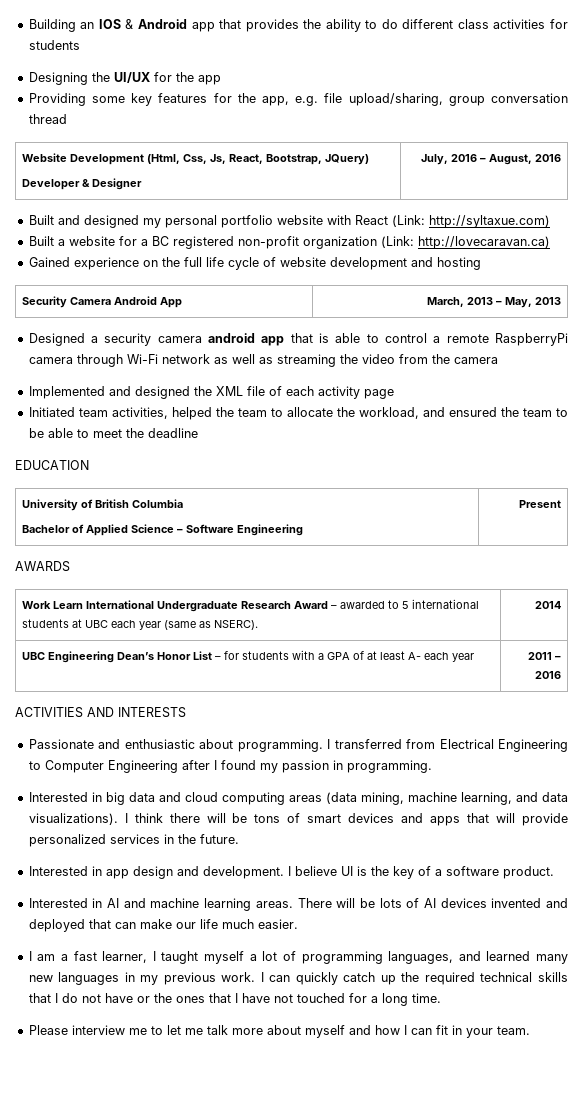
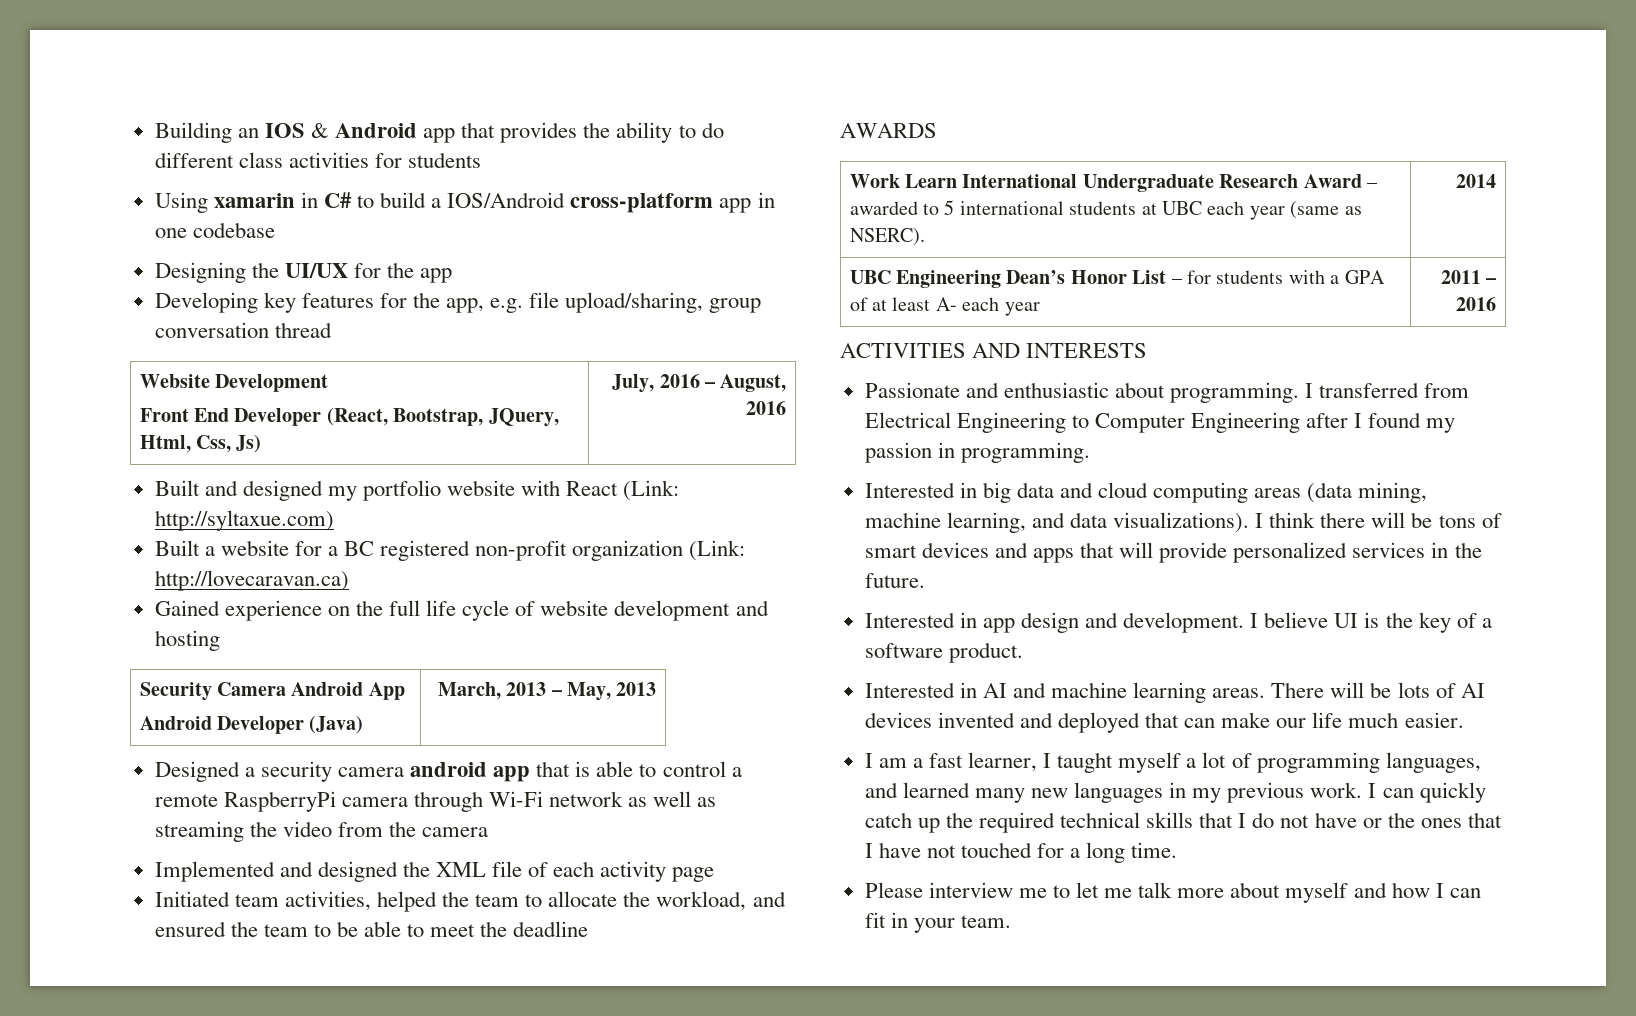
+ Using xamarin in C# to build a IOS/Android cross-platform app in one codebase
- Providing some key features for the app, e.g. file upload/sharing, group conversation thread
+ Developing key features for the app, e.g. file upload/sharing, group conversation thread
- Website Development (Html, Css, Js, React, Bootstrap, JQuery)
- Developer & Designer | July, 2016 – August, 2016
+ Website Development
+ Front End Developer (React, Bootstrap, JQuery, Html, Css, Js) | July, 2016 – August, 2016
- Built and designed my personal portfolio website with React (Link: http://syltaxue.com)
+ Built and designed my portfolio website with React (Link: http://syltaxue.com)
- Security Camera Android App | March, 2013 – May, 2013
+ Security Camera Android App
+ Android Developer (Java) | March, 2013 – May, 2013
- EDUCATION
- University of British Columbia
- Bachelor of Applied Science – Software Engineering | Present

